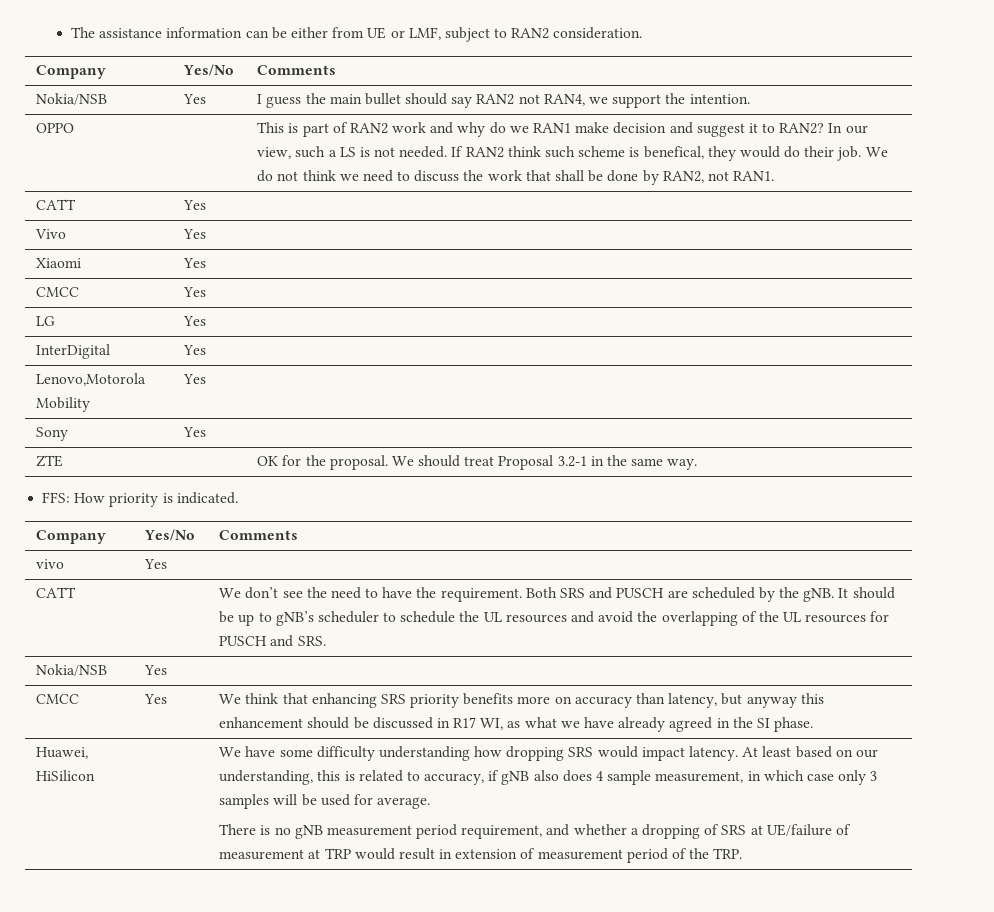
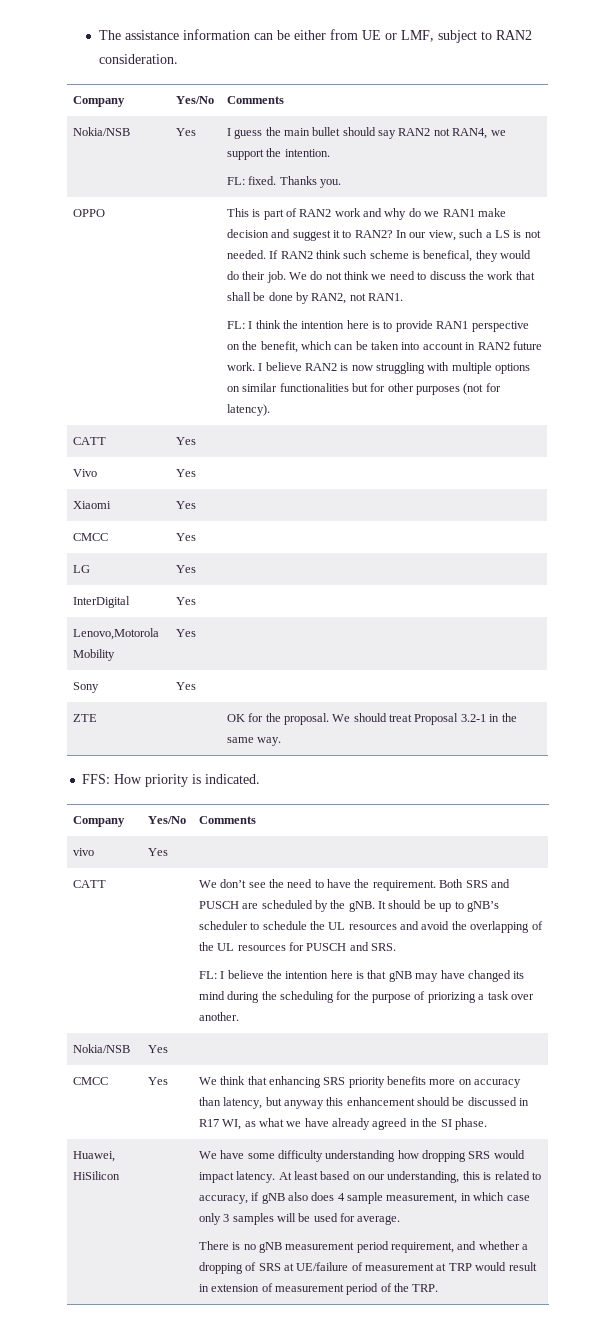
  Nokia/NSB | Yes | I guess the main bullet should say RAN2 not RAN4, we support the intention.
+ FL: fixed. Thanks you.
+ FL: I think the intention here is to provide RAN1 perspective on the benefit, which can be taken into account in RAN2 future work. I believe RAN2 is now struggling with multiple options on similar functionalities but for other purposes (not for latency).
+ FL: I believe the intention here is that gNB may have changed its mind during the scheduling for the purpose of priorizing a task over another.

